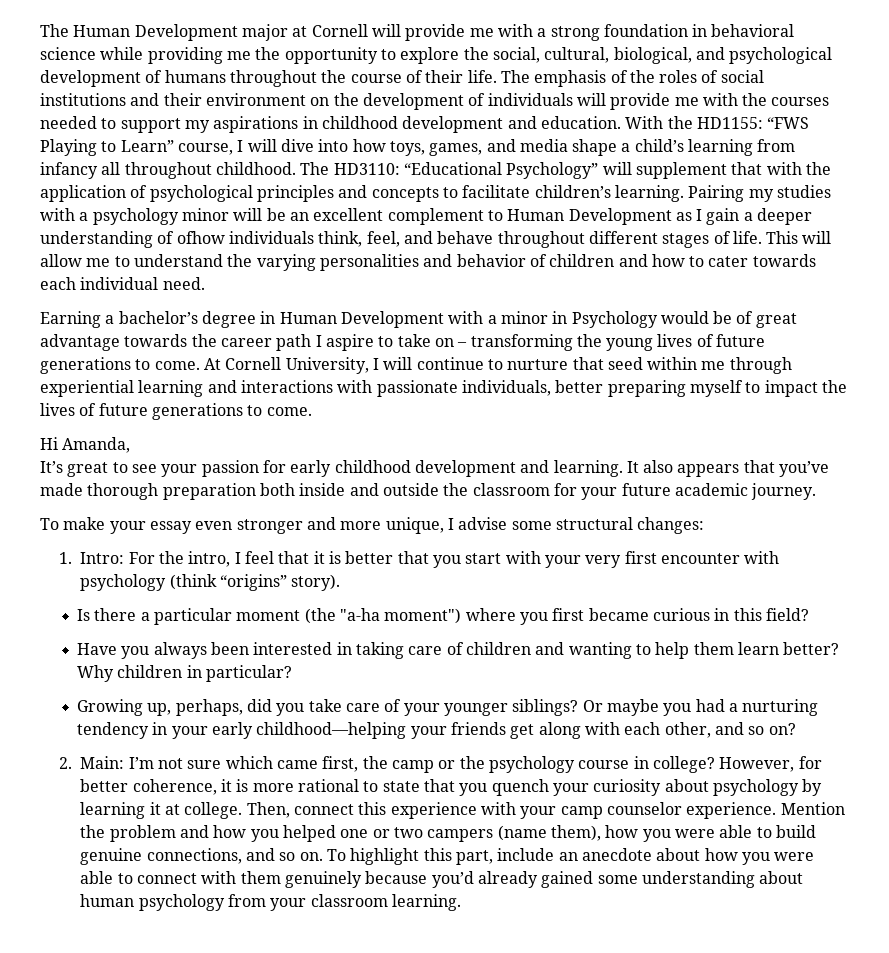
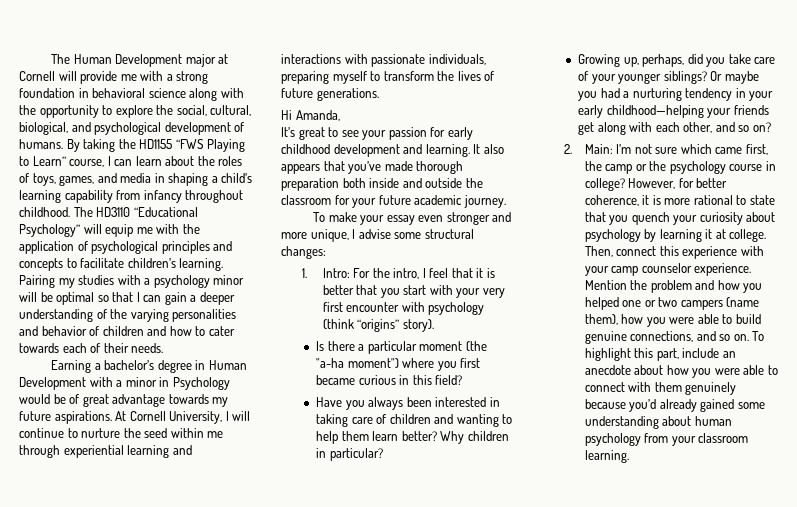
- The Human Development major at Cornell will provide me with a strong foundation in behavioral science while providing me the opportunity to explore the social, cultural, biological, and psychological development of humans throughout the course of their life. The emphasis of the roles of social institutions and their environment on the development of individuals will provide me with the courses needed to support my aspirations in childhood development and education. With the HD1155: “FWS Playing to Learn” course, I will dive into how toys, games, and media shape a child’s learning from infancy all throughout childhood.
+ The Human Development major at Cornell will provide me with a strong foundation in behavioral science along with the opportunity to explore the social, cultural, biological, and psychological development of humans. By taking the HD1155 “FWS Playing to Learn” course, I can learn about the roles of toys, games, and media in shaping a child’s learning capability from infancy throughout childhood.
- The HD3110: “Educational Psychology” will supplement that with the application of psychological principles and concepts to facilitate children’s learning.
+ The HD3110 “Educational Psychology” will equip me with the application of psychological principles and concepts to facilitate children’s learning.
- Pairing my studies with a psychology minor will be an excellent complement to Human Development as I gain a deeper understanding of ofhow individuals think, feel, and behave throughout different stages of life. This will allow me to understand the varying personalities and behavior of children and how to cater towards each individual need.
+ Pairing my studies with a psychology minor will be optimal so that I can gain a deeper understanding of the varying personalities and behavior of children and how to cater towards each of their needs.
- Earning a bachelor’s degree in Human Development with a minor in Psychology would be of great advantage towards the career path I aspire to take on – transforming the young lives of future generations to come.
+ Earning a bachelor’s degree in Human Development with a minor in Psychology would be of great advantage towards my future aspirations.
- At Cornell University, I will continue to nurture that seed within me through experiential learning and interactions with passionate individuals, better preparing myself to impact the lives of future generations to come.
+ At Cornell University, I will continue to nurture the seed within me through experiential learning and interactions with passionate individuals, preparing myself to transform the lives of future generations.

